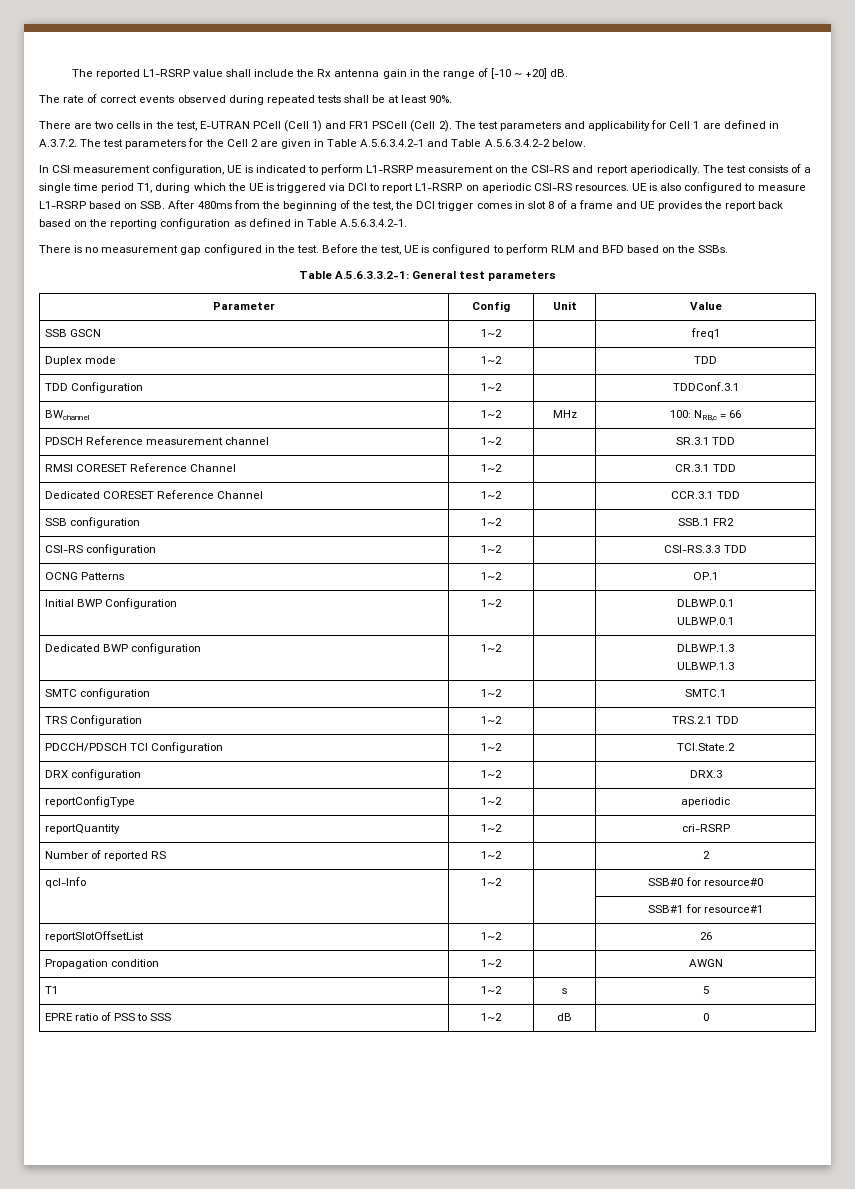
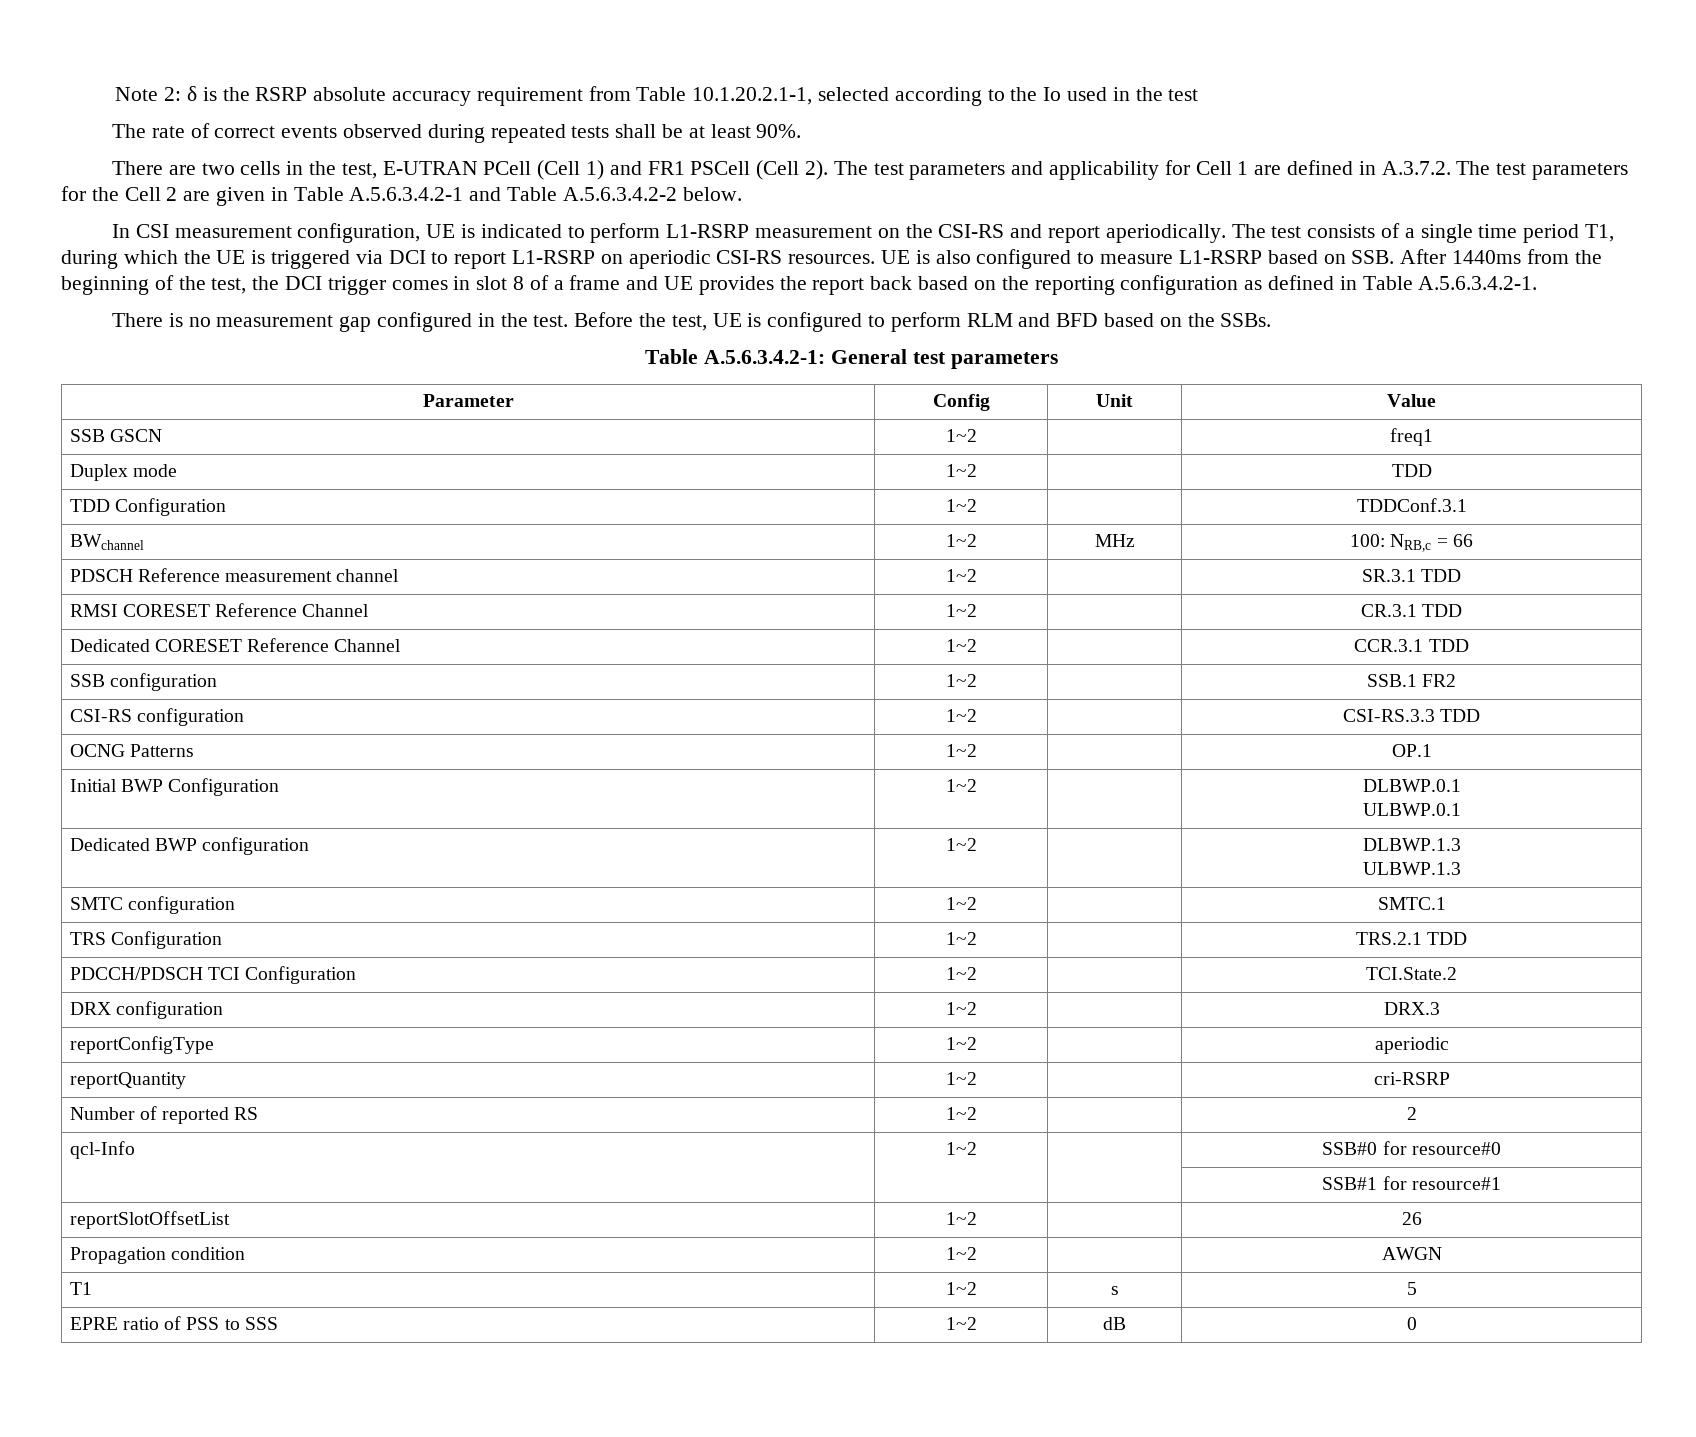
- The reported L1-RSRP value shall include the Rx antenna gain in the range of [-10 ~ +20] dB.
+ Note 2: δ is the RSRP absolute accuracy requirement from Table 10.1.20.2.1-1, selected according to the Io used in the test
- UE is also configured to measure L1-RSRP based on SSB. After 480ms from the beginning of the test, the DCI trigger comes in slot 8 of a frame and UE provides the report back based on the reporting configuration as defined in Table A.5.6.3.4.2-1.
+ UE is also configured to measure L1-RSRP based on SSB. After 1440ms from the beginning of the test, the DCI trigger comes in slot 8 of a frame and UE provides the report back based on the reporting configuration as defined in Table A.5.6.3.4.2-1.
- Table A.5.6.3.3.2-1: General test parameters
+ Table A.5.6.3.4.2-1: General test parameters

